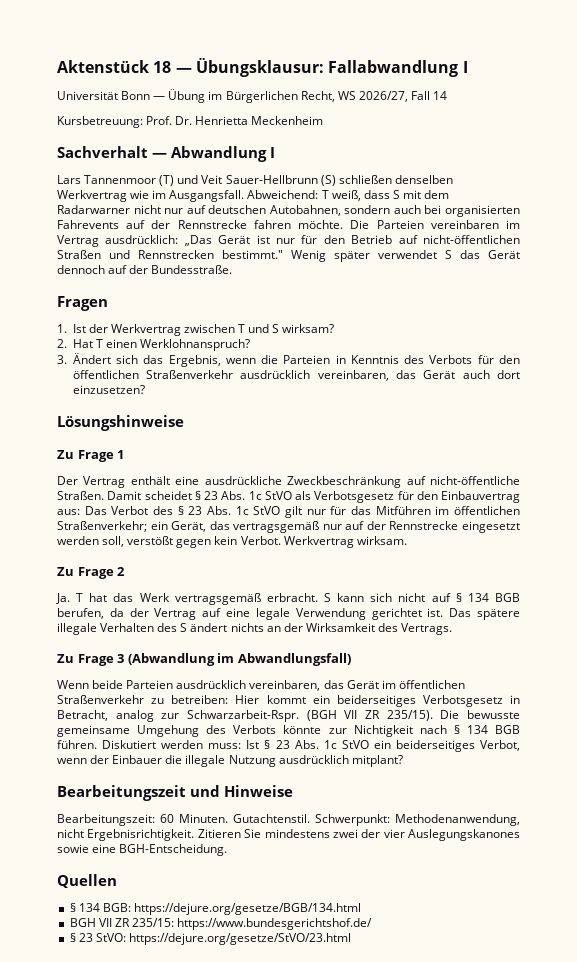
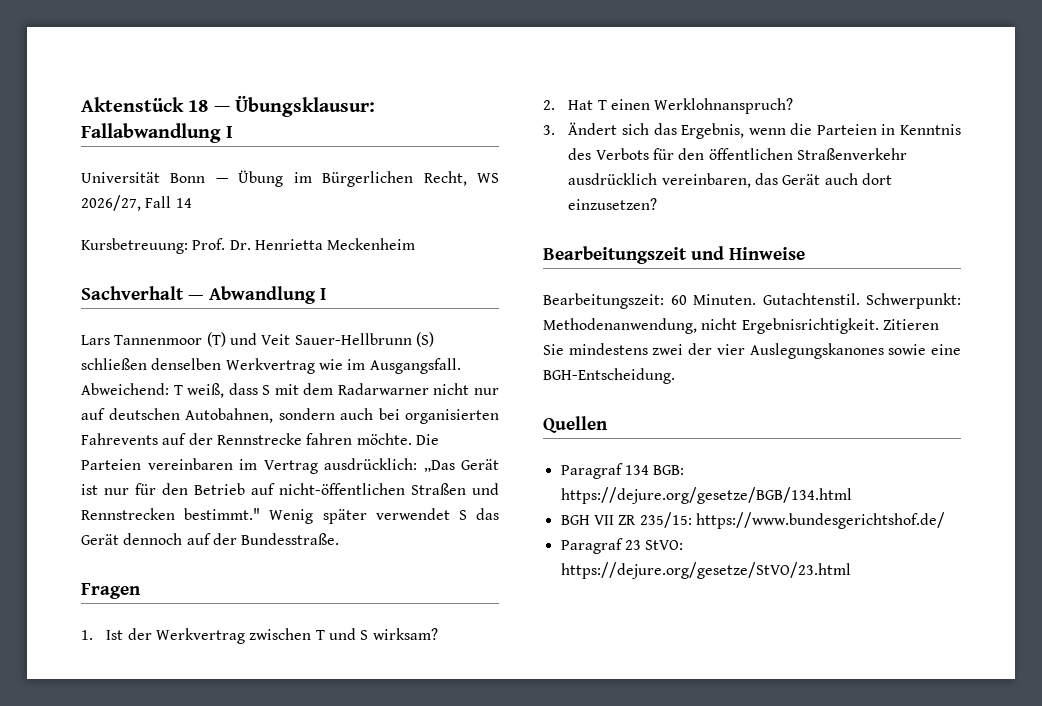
- Lösungshinweise
- Zu Frage 1
- Der Vertrag enthält eine ausdrückliche Zweckbeschränkung auf nicht-öffentliche Straßen. Damit scheidet § 23 Abs. 1c StVO als Verbotsgesetz für den Einbauvertrag aus: Das Verbot des § 23 Abs. 1c StVO gilt nur für das Mitführen im öffentlichen Straßenverkehr; ein Gerät, das vertragsgemäß nur auf der Rennstrecke eingesetzt werden soll, verstößt gegen kein Verbot. Werkvertrag wirksam.
- Zu Frage 2
- Ja. T hat das Werk vertragsgemäß erbracht. S kann sich nicht auf § 134 BGB berufen, da der Vertrag auf eine legale Verwendung gerichtet ist. Das spätere illegale Verhalten des S ändert nichts an der Wirksamkeit des Vertrags.
- Zu Frage 3 (Abwandlung im Abwandlungsfall)
- Wenn beide Parteien ausdrücklich vereinbaren, das Gerät im öffentlichen Straßenverkehr zu betreiben: Hier kommt ein beiderseitiges Verbotsgesetz in Betracht, analog zur Schwarzarbeit-Rspr. (BGH VII ZR 235/15). Die bewusste gemeinsame Umgehung des Verbots könnte zur Nichtigkeit nach § 134 BGB führen. Diskutiert werden muss: Ist § 23 Abs. 1c StVO ein beiderseitiges Verbot, wenn der Einbauer die illegale Nutzung ausdrücklich mitplant?
- § 134 BGB: https://dejure.org/gesetze/BGB/134.html
+ Paragraf 134 BGB: https://dejure.org/gesetze/BGB/134.html
- § 23 StVO: https://dejure.org/gesetze/StVO/23.html
+ Paragraf 23 StVO: https://dejure.org/gesetze/StVO/23.html

